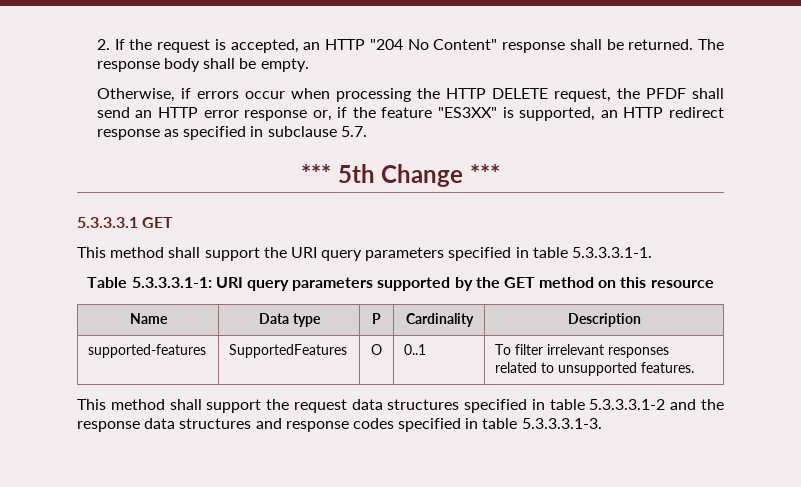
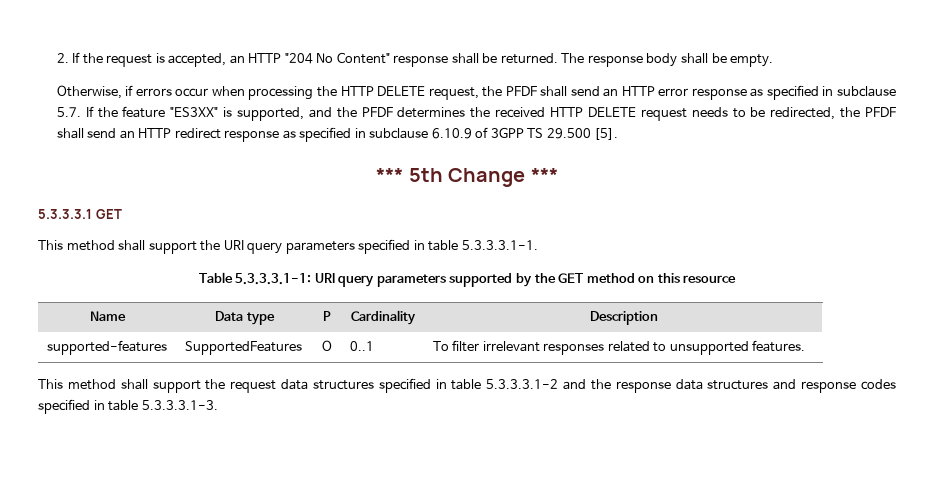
- Otherwise, if errors occur when processing the HTTP DELETE request, the PFDF shall send an HTTP error response or, if the feature "ES3XX" is supported, an HTTP redirect response as specified in subclause 5.7.
+ Otherwise, if errors occur when processing the HTTP DELETE request, the PFDF shall send an HTTP error response as specified in subclause 5.7. If the feature "ES3XX" is supported, and the PFDF determines the received HTTP DELETE request needs to be redirected, the PFDF shall send an HTTP redirect response as specified in subclause 6.10.9 of 3GPP TS 29.500 [5].

